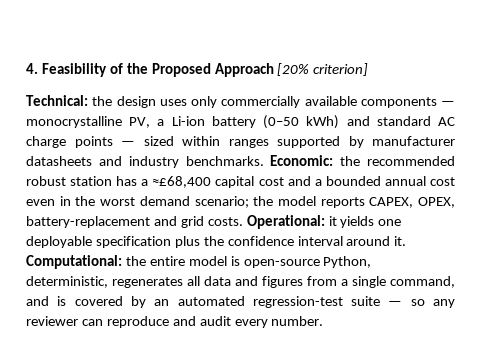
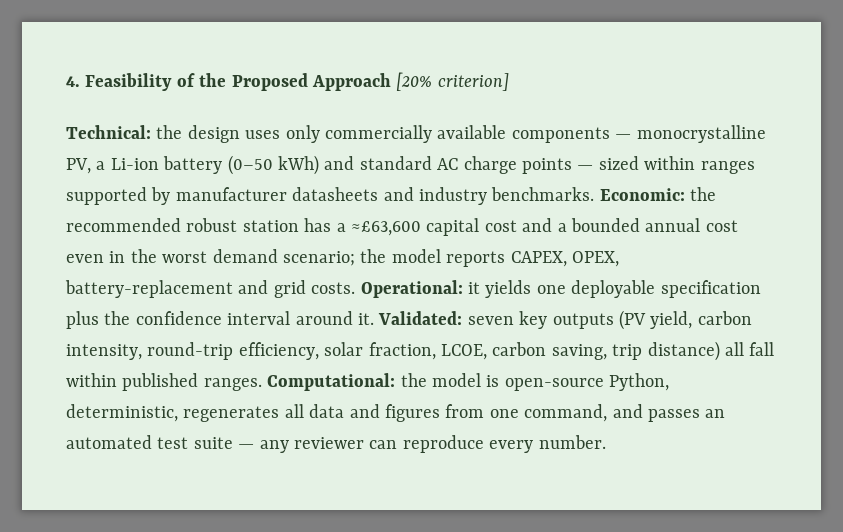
- Economic: the recommended robust station has a ≈£68,400 capital cost and a bounded annual cost even in the worst demand scenario; the model reports CAPEX, OPEX, battery-replacement and grid costs.
+ Economic: the recommended robust station has a ≈£63,600 capital cost and a bounded annual cost even in the worst demand scenario; the model reports CAPEX, OPEX, battery-replacement and grid costs.
+ Validated: seven key outputs (PV yield, carbon intensity, round-trip efficiency, solar fraction, LCOE, carbon saving, trip distance) all fall within published ranges.
- Computational: the entire model is open-source Python, deterministic, regenerates all data and figures from a single command, and is covered by an automated regression-test suite — so any reviewer can reproduce and audit every number.
+ Computational: the model is open-source Python, deterministic, regenerates all data and figures from one command, and passes an automated test suite — any reviewer can reproduce every number.

